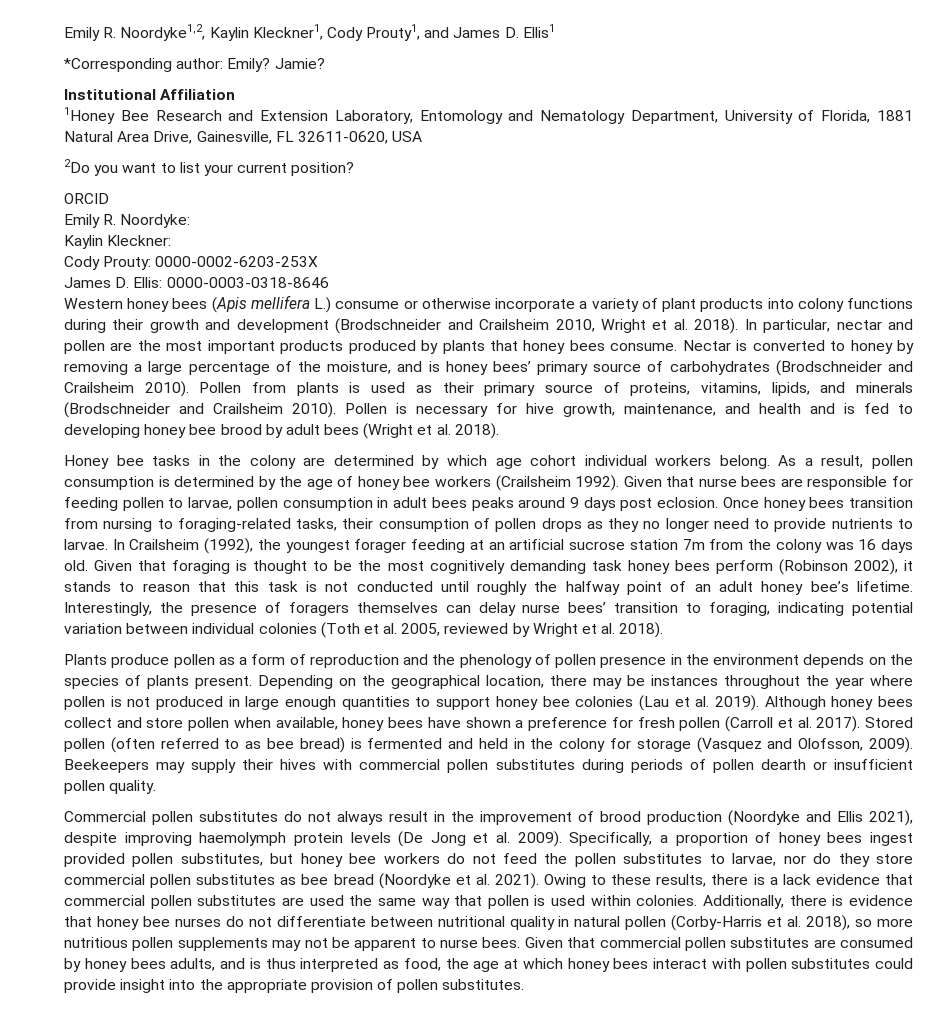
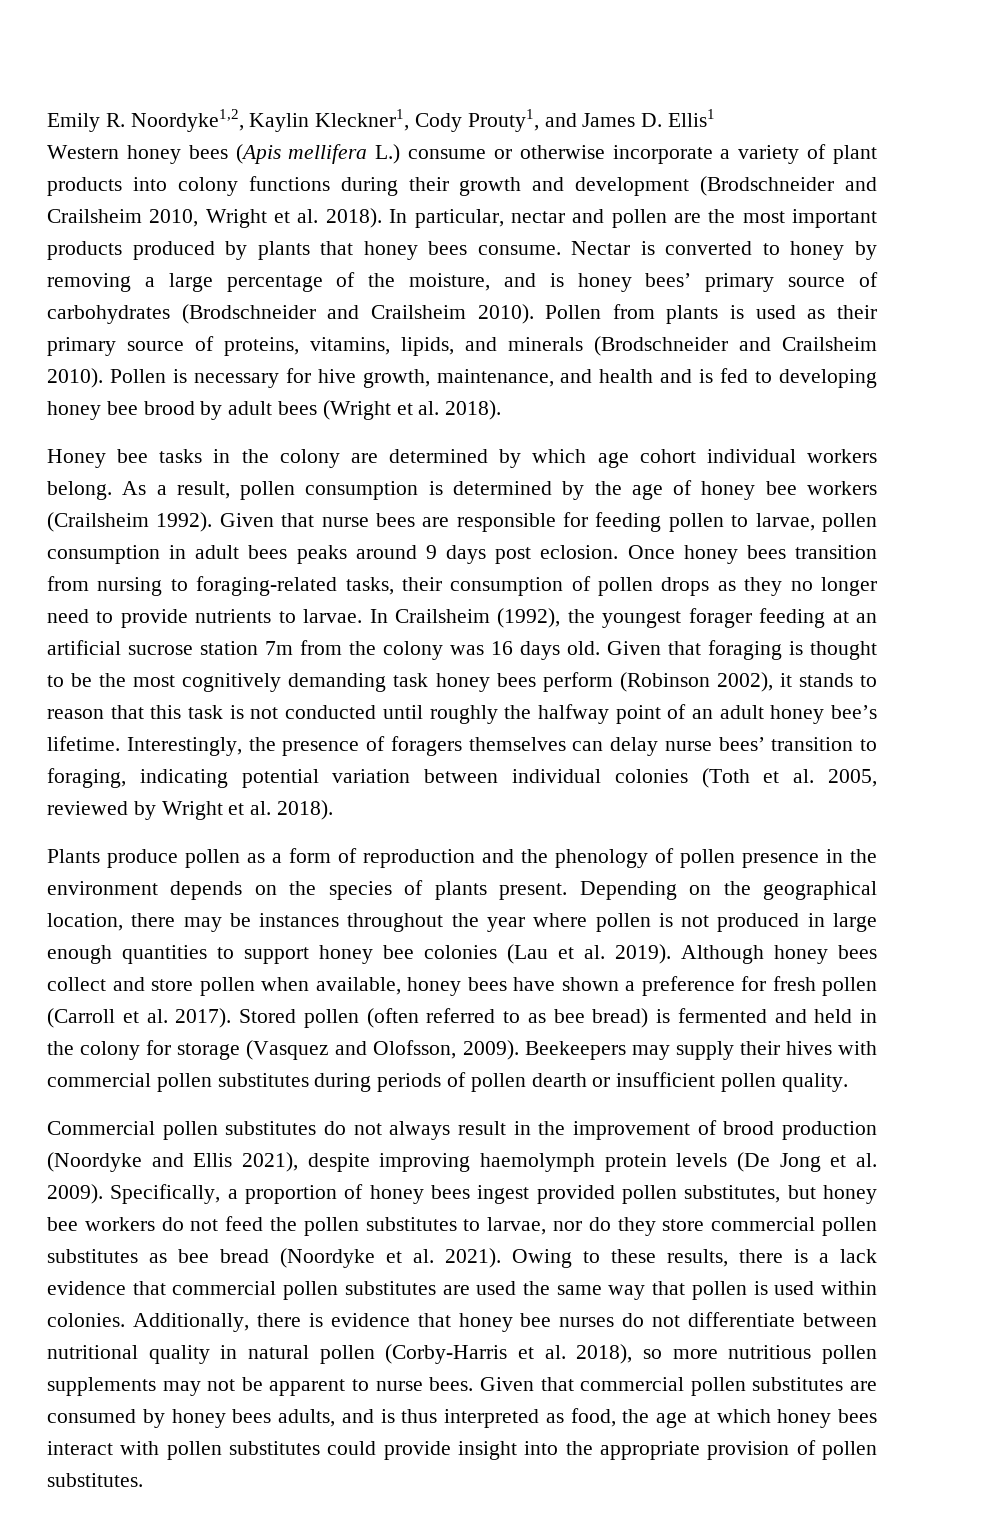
- *Corresponding author: Emily? Jamie?
- Institutional Affiliation
- 1Honey Bee Research and Extension Laboratory, Entomology and Nematology Department, University of Florida, 1881 Natural Area Drive, Gainesville, FL 32611-0620, USA
- 2Do you want to list your current position?
- ORCID
- Emily R. Noordyke:
- Kaylin Kleckner:
- Cody Prouty: 0000-0002-6203-253X
- James D. Ellis: 0000-0003-0318-8646

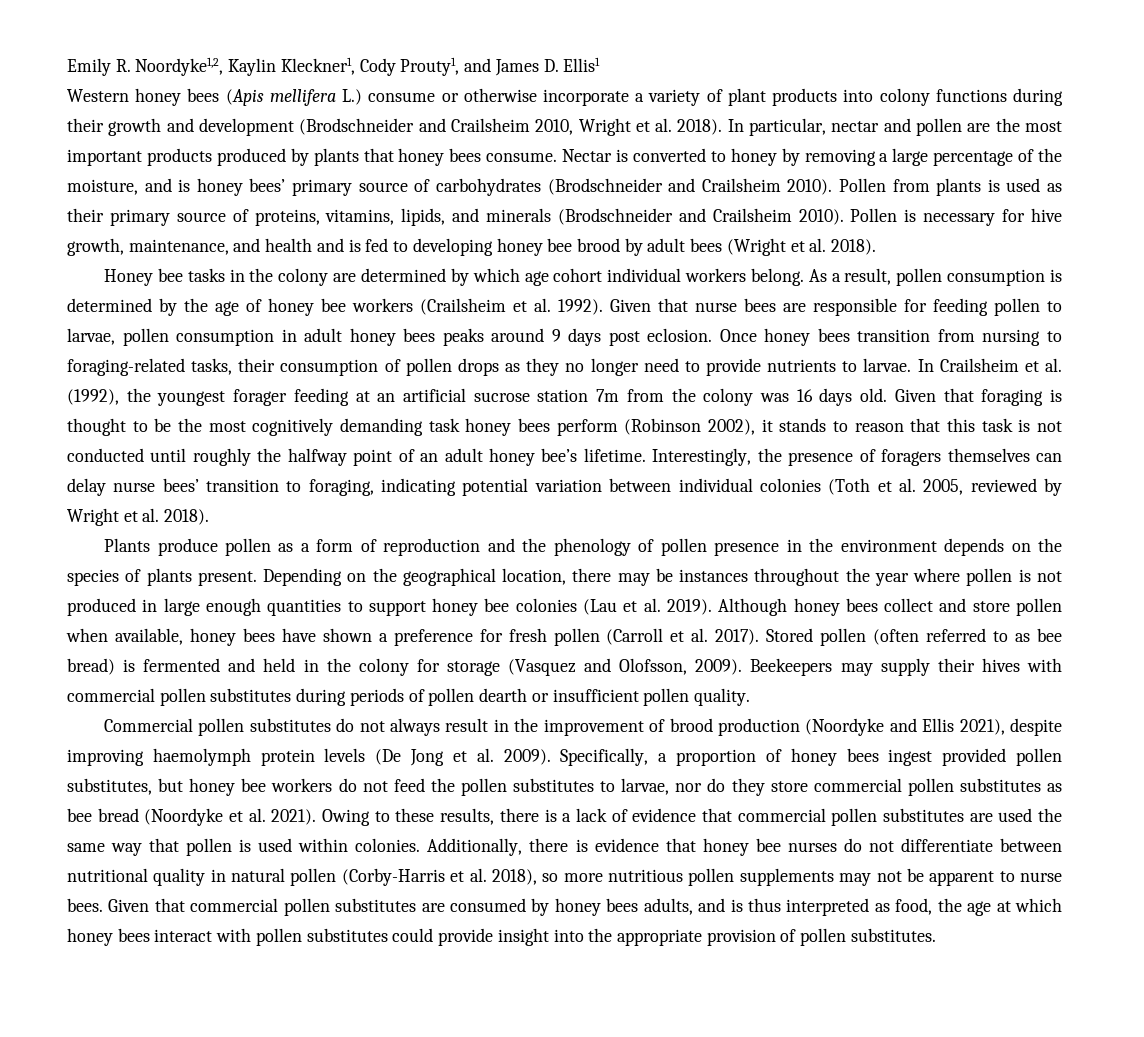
- As a result, pollen consumption is determined by the age of honey bee workers (Crailsheim 1992).
+ As a result, pollen consumption is determined by the age of honey bee workers (Crailsheim et al. 1992).
- Given that nurse bees are responsible for feeding pollen to larvae, pollen consumption in adult bees peaks around 9 days post eclosion.
+ Given that nurse bees are responsible for feeding pollen to larvae, pollen consumption in adult honey bees peaks around 9 days post eclosion.
- In Crailsheim (1992), the youngest forager feeding at an artificial sucrose station 7m from the colony was 16 days old.
+ In Crailsheim et al. (1992), the youngest forager feeding at an artificial sucrose station 7m from the colony was 16 days old.
- Owing to these results, there is a lack evidence that commercial pollen substitutes are used the same way that pollen is used within colonies.
+ Owing to these results, there is a lack of evidence that commercial pollen substitutes are used the same way that pollen is used within colonies.

